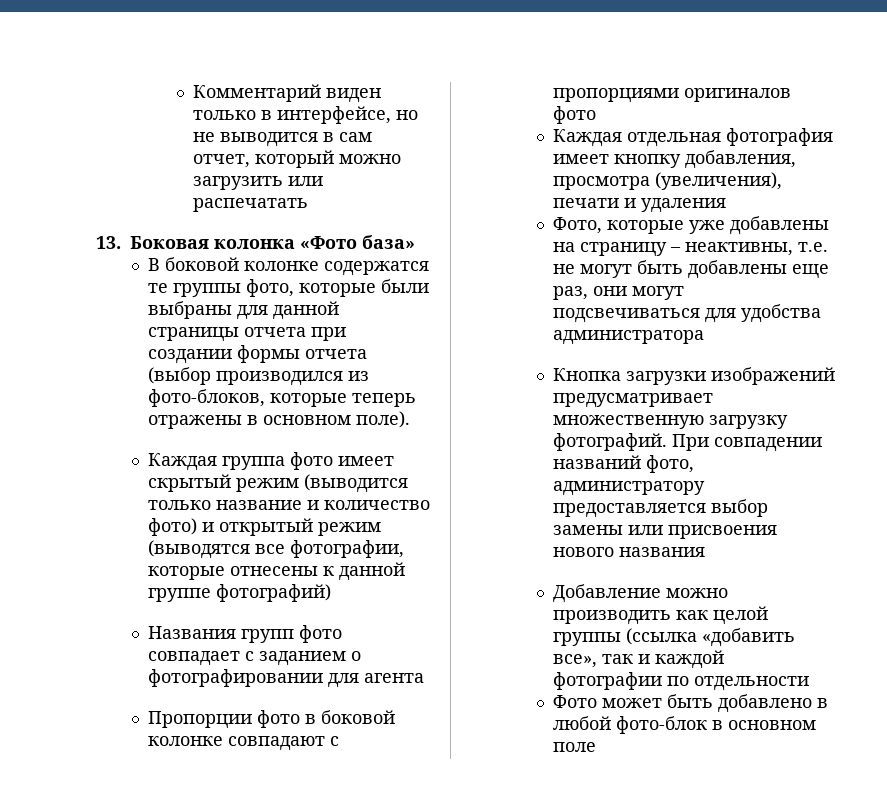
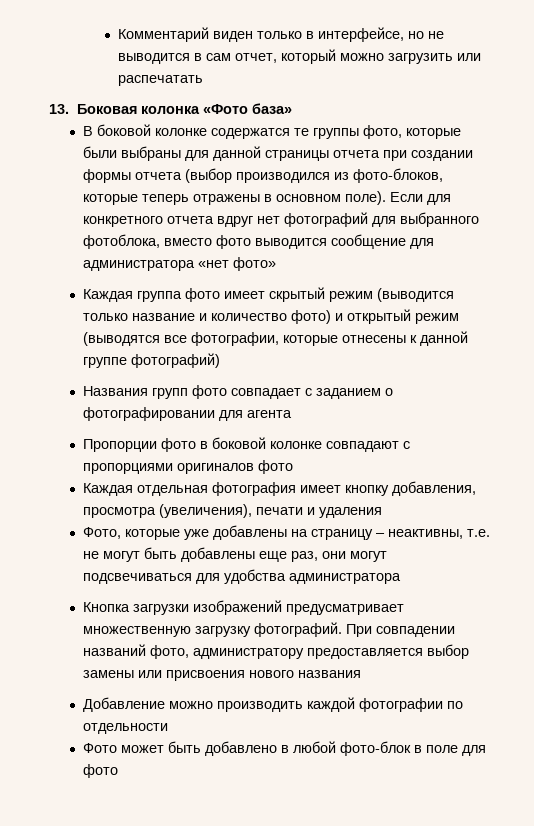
+ Если для конкретного отчета вдруг нет фотографий для выбранного фотоблока, вместо фото выводится сообщение для администратора «нет фото»
- Добавление можно производить как целой группы (ссылка «добавить все», так и каждой фотографии по отдельности
+ Добавление можно производить каждой фотографии по отдельности
- Фото может быть добавлено в любой фото-блок в основном поле
+ Фото может быть добавлено в любой фото-блок в поле для фото

